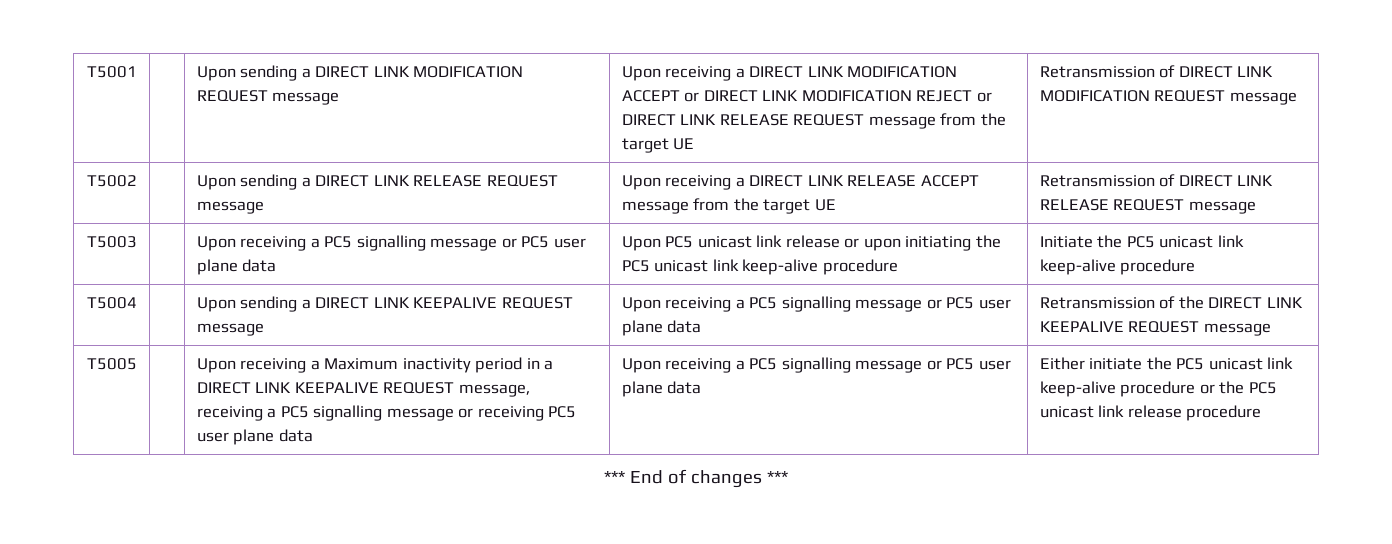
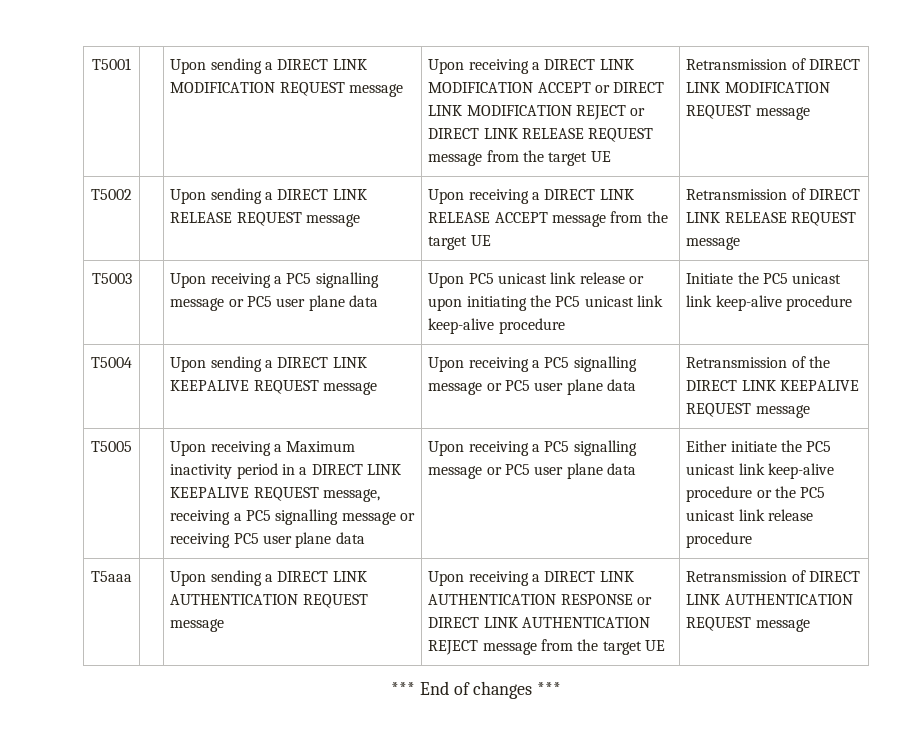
+ T5aaa | | Upon sending a DIRECT LINK AUTHENTICATION REQUEST message | Upon receiving a DIRECT LINK AUTHENTICATION RESPONSE or DIRECT LINK AUTHENTICATION REJECT message from the target UE | Retransmission of DIRECT LINK AUTHENTICATION REQUEST message

